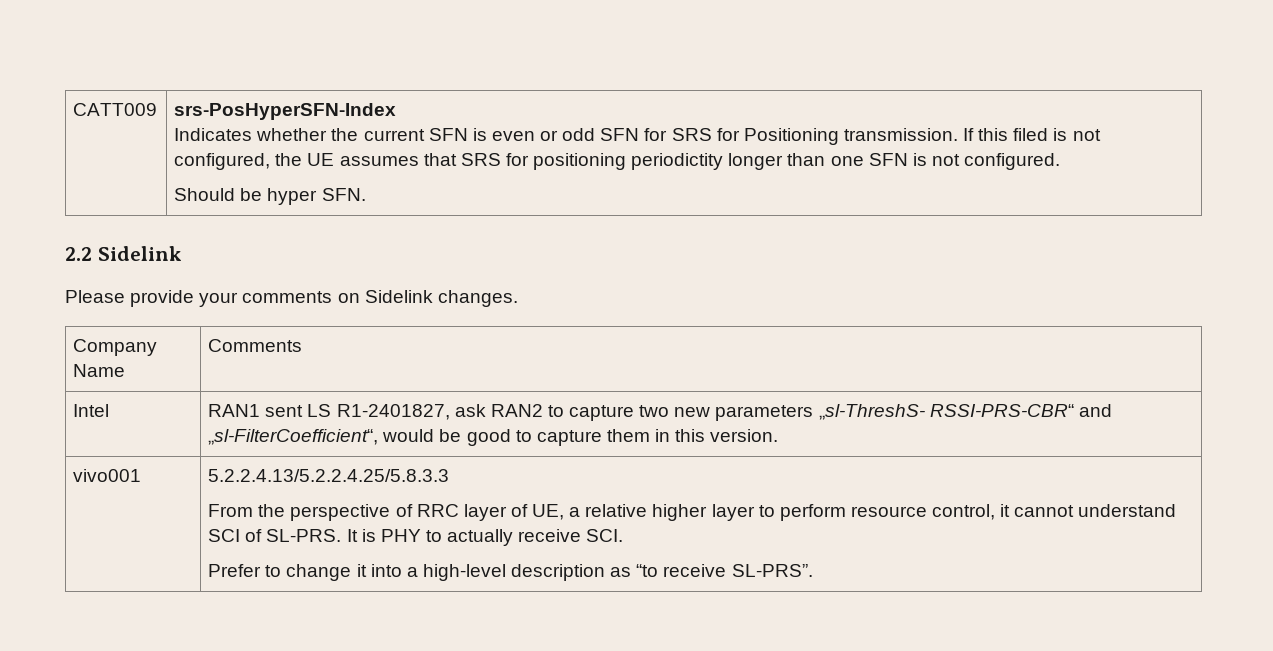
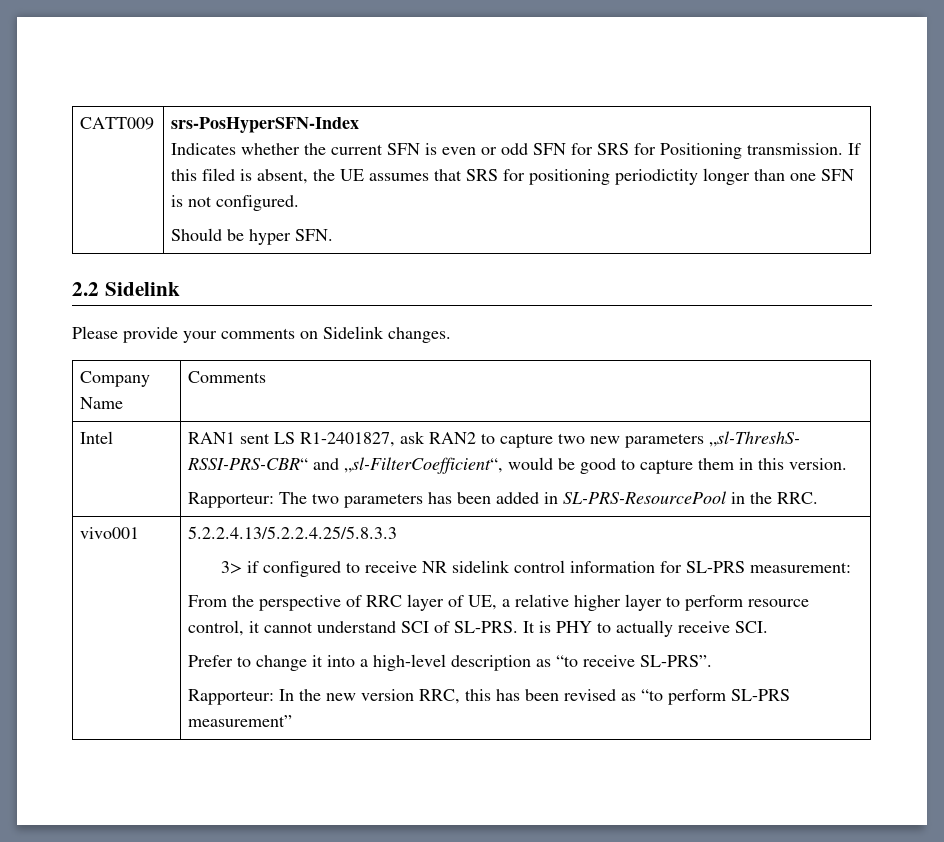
- If this filed is not configured, the UE assumes that SRS for positioning periodictity longer than one SFN is not configured.
+ If this filed is absent, the UE assumes that SRS for positioning periodictity longer than one SFN is not configured.
  Intel | RAN1 sent LS R1-2401827, ask RAN2 to capture two new parameters „sl-ThreshS- RSSI-PRS-CBR“ and „sl-FilterCoefficient“, would be good to capture them in this version.
+ Rapporteur: The two parameters has been added in SL-PRS-ResourcePool in the RRC.
  vivo001 | 5.2.2.4.13/5.2.2.4.25/5.8.3.3
+ 3> if configured to receive NR sidelink control information for SL-PRS measurement:
+ Rapporteur: In the new version RRC, this has been revised as “to perform SL-PRS measurement”

